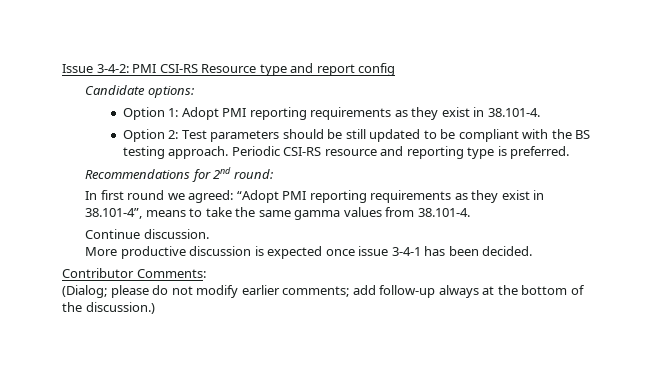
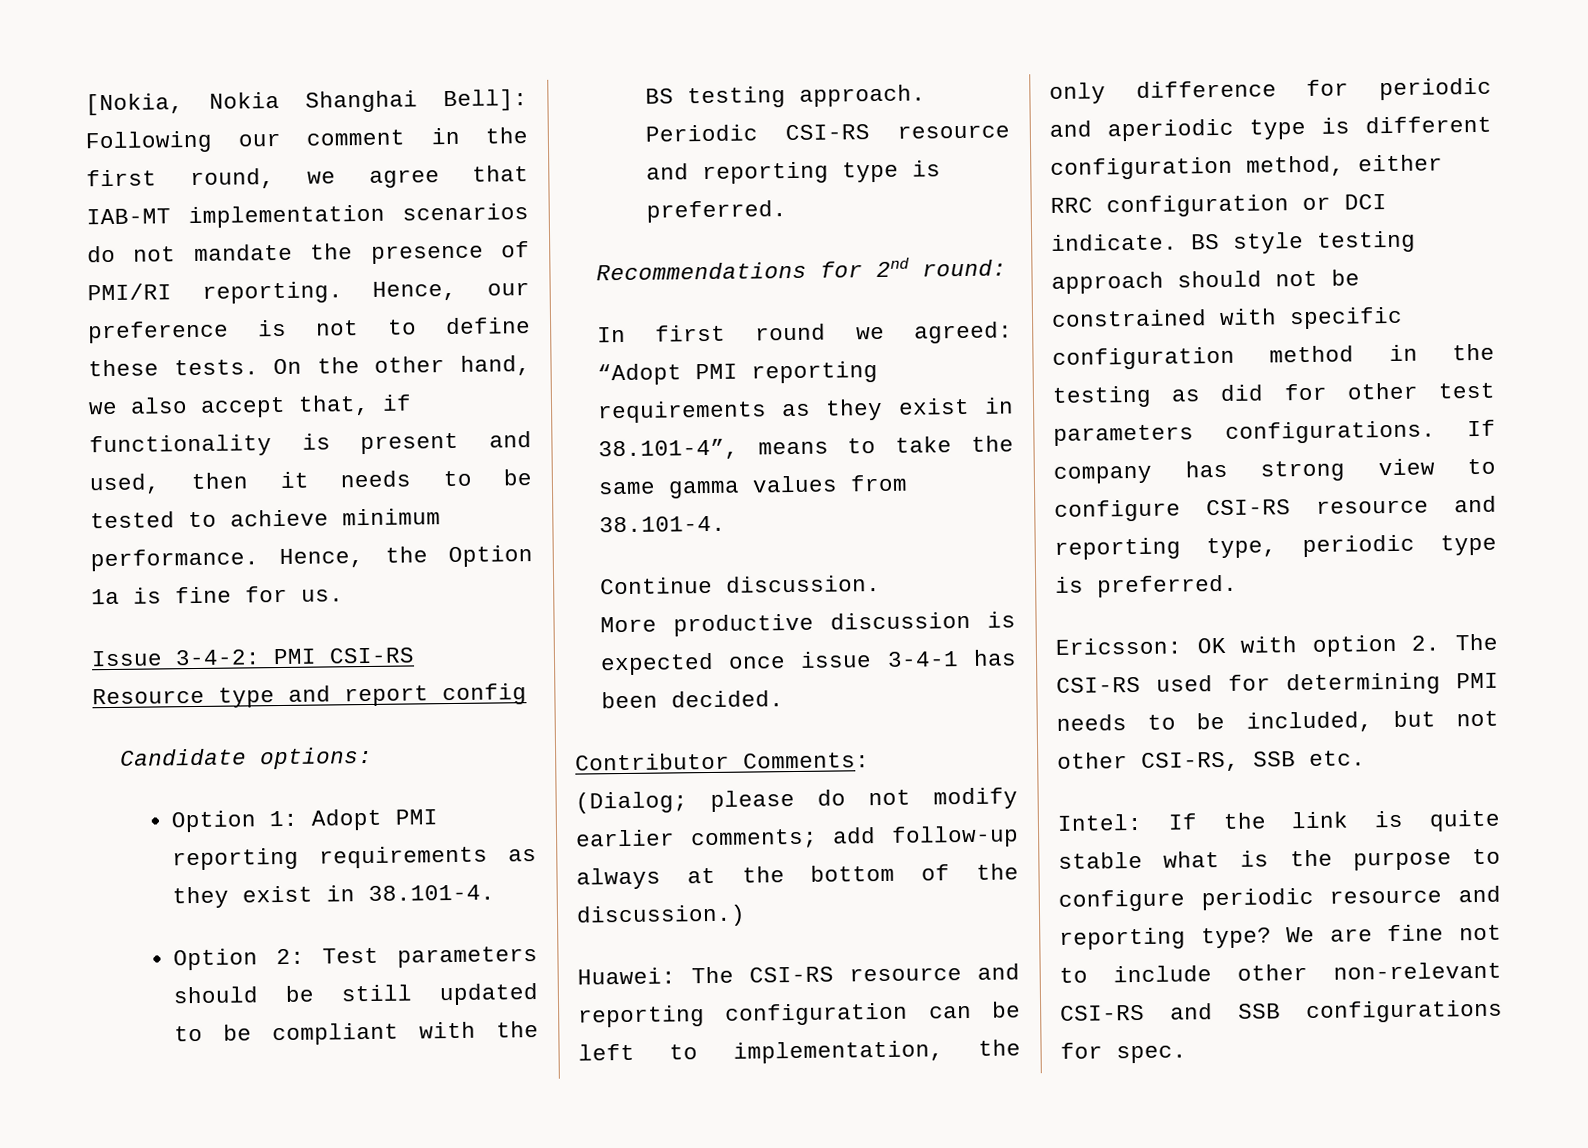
+ [Nokia, Nokia Shanghai Bell]: Following our comment in the first round, we agree that IAB-MT implementation scenarios do not mandate the presence of PMI/RI reporting. Hence, our preference is not to define these tests. On the other hand, we also accept that, if functionality is present and used, then it needs to be tested to achieve minimum performance. Hence, the Option 1a is fine for us.
+ Huawei: The CSI-RS resource and reporting configuration can be left to implementation, the only difference for periodic and aperiodic type is different configuration method, either RRC configuration or DCI indicate. BS style testing approach should not be constrained with specific configuration method in the testing as did for other test parameters configurations. If company has strong view to configure CSI-RS resource and reporting type, periodic type is preferred.
+ Ericsson: OK with option 2. The CSI-RS used for determining PMI needs to be included, but not other CSI-RS, SSB etc.
+ Intel: If the link is quite stable what is the purpose to configure periodic resource and reporting type? We are fine not to include other non-relevant CSI-RS and SSB configurations for spec.

